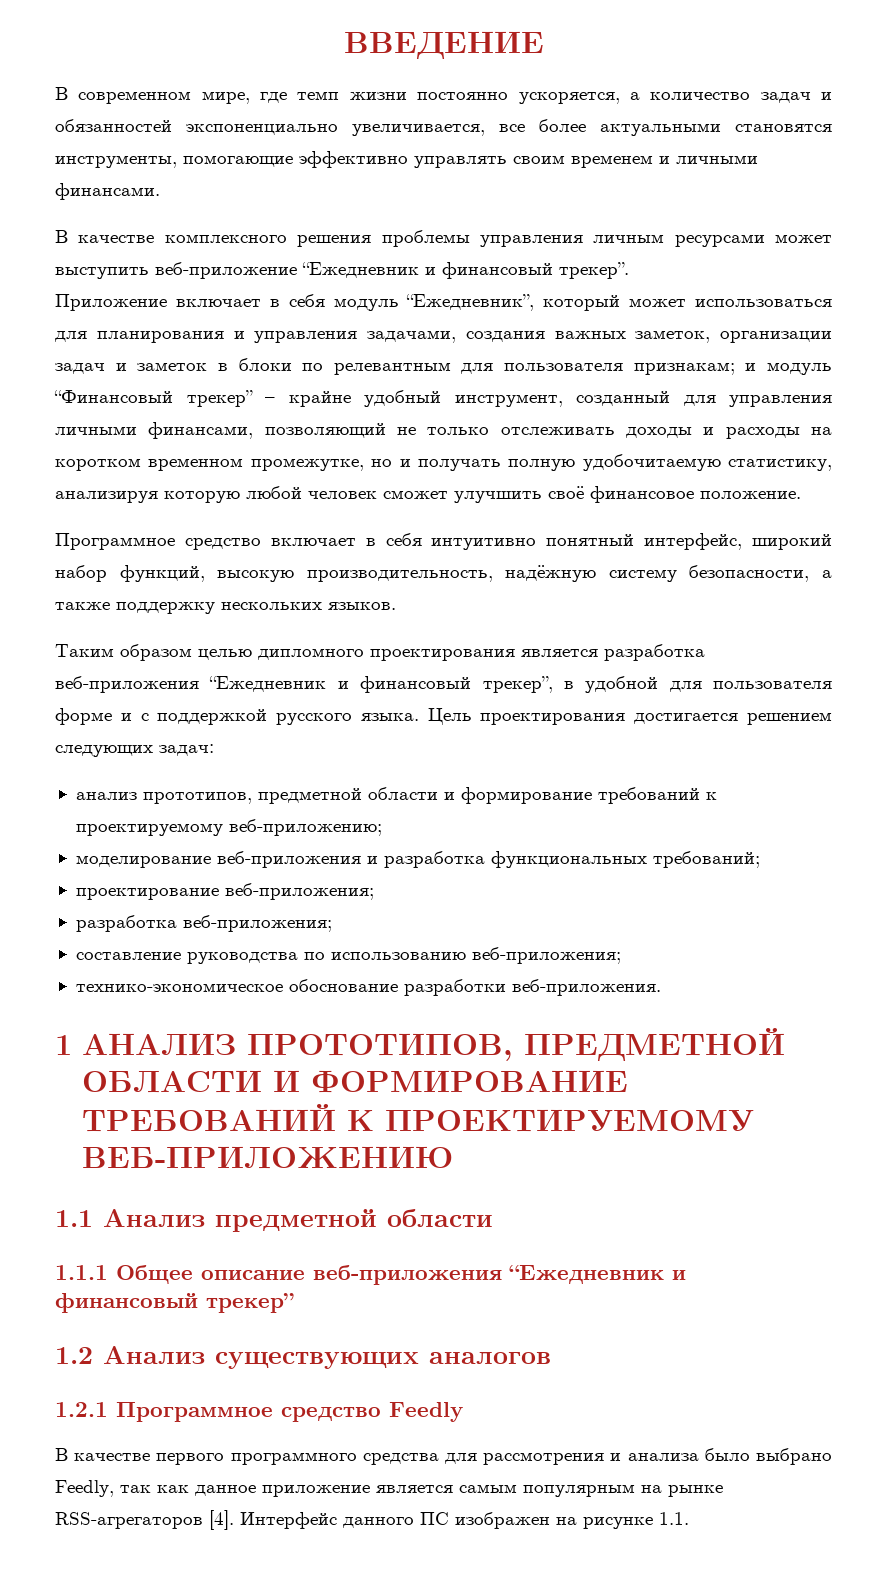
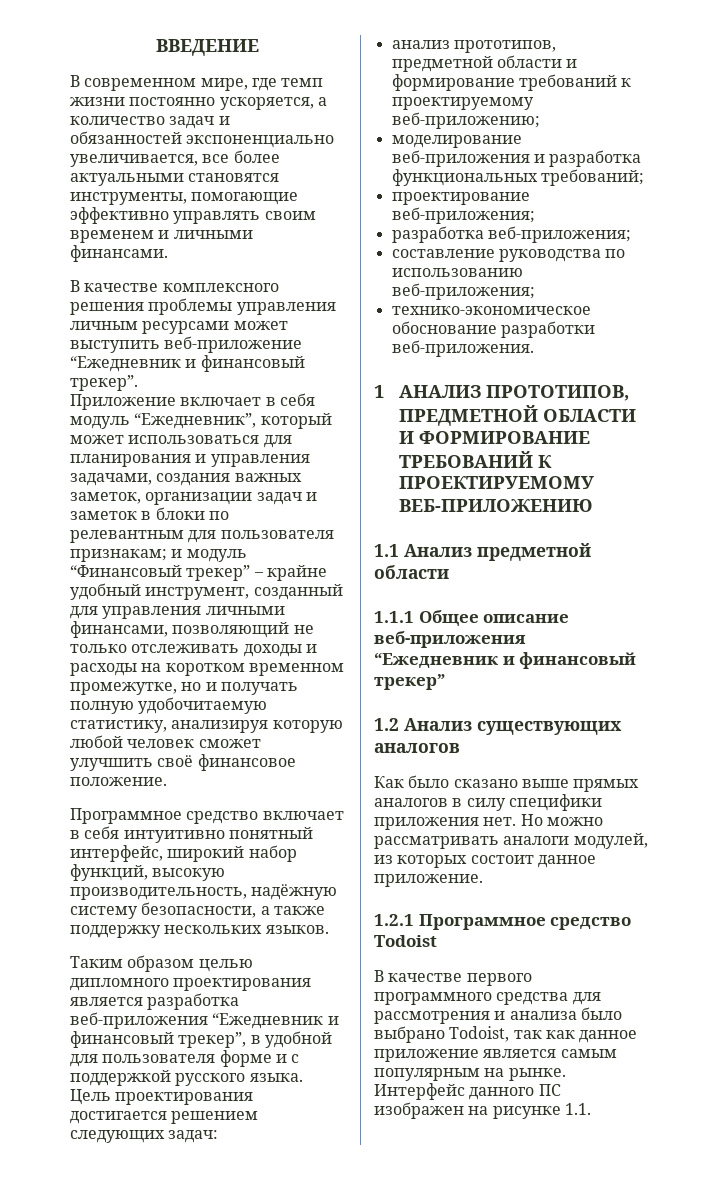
+ Как было сказано выше прямых аналогов в силу специфики приложения нет. Но можно рассматривать аналоги модулей, из которых состоит данное приложение.
- 1.2.1 Программное средство Feedly
+ 1.2.1 Программное средство Todoist
- В качестве первого программного средства для рассмотрения и анализа было выбрано Feedly, так как данное приложение является самым популярным на рынке RSS-агрегаторов [4].
+ В качестве первого программного средства для рассмотрения и анализа было выбрано Todoist, так как данное приложение является самым популярным на рынке.

